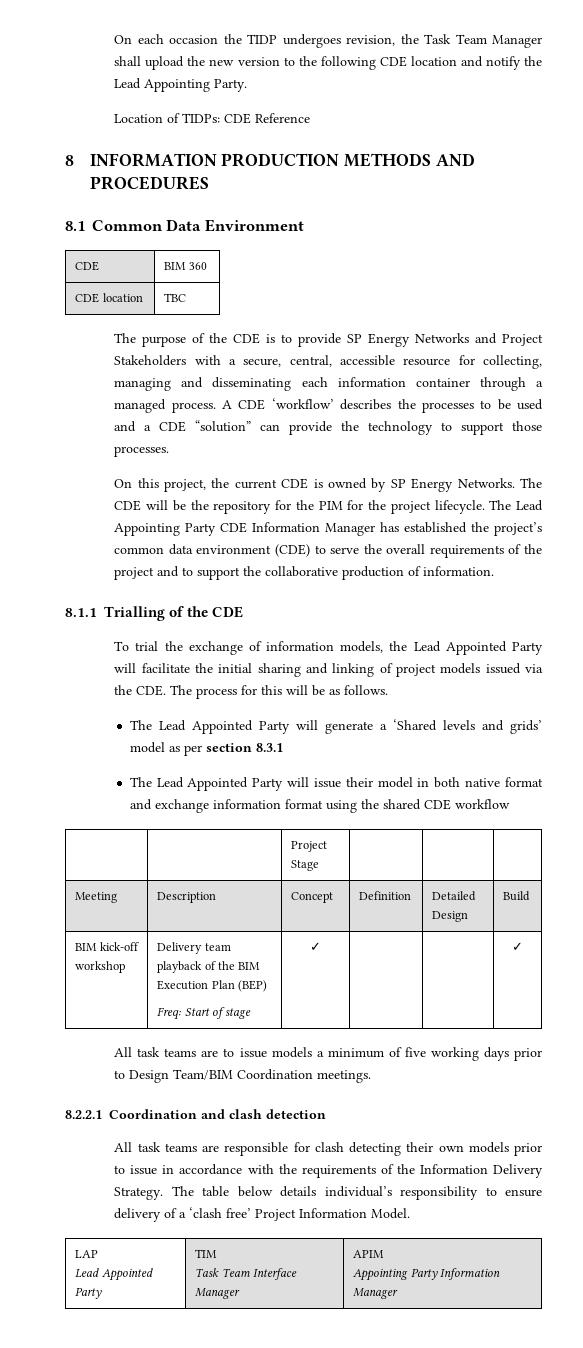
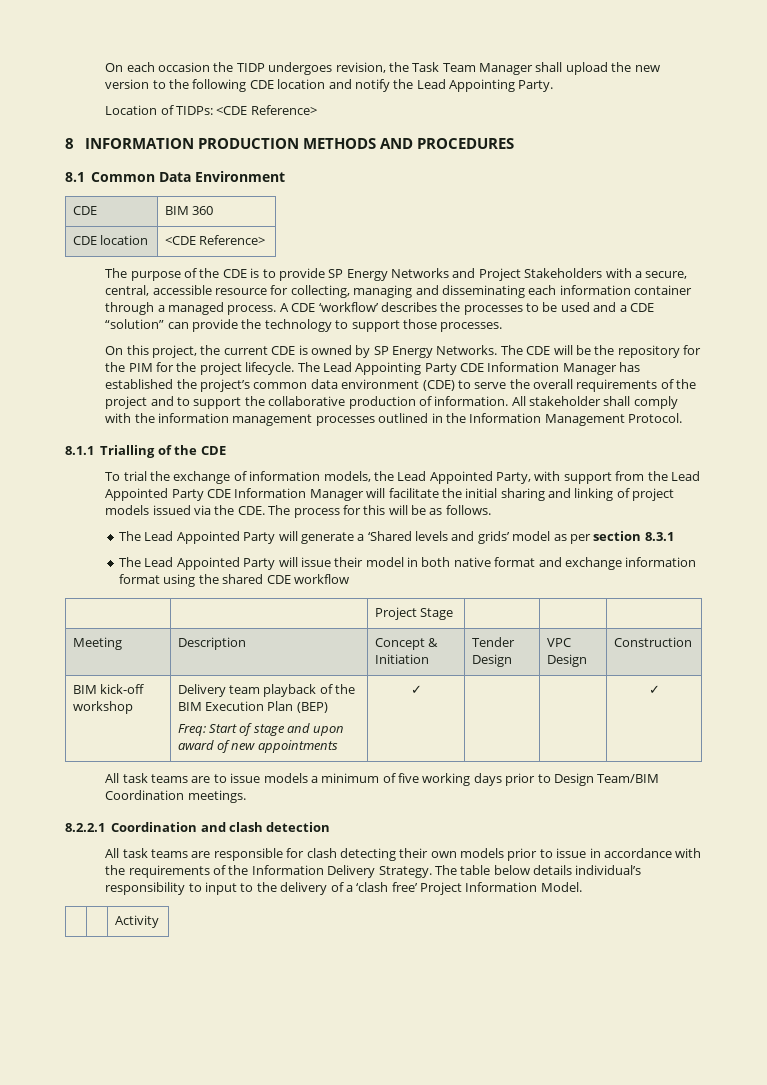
- Location of TIDPs: CDE Reference
+ Location of TIDPs: <CDE Reference>
- CDE location | TBC
+ CDE location | <CDE Reference>
+ All stakeholder shall comply with the information management processes outlined in the Information Management Protocol.
- To trial the exchange of information models, the Lead Appointed Party will facilitate the initial sharing and linking of project models issued via the CDE. The process for this will be as follows.
+ To trial the exchange of information models, the Lead Appointed Party, with support from the Lead Appointed Party CDE Information Manager will facilitate the initial sharing and linking of project models issued via the CDE. The process for this will be as follows.
- Meeting | Description | Concept | Definition | Detailed Design | Build
+ Meeting | Description | Concept & Initiation | Tender Design | VPC Design | Construction
  BIM kick-off workshop | Delivery team playback of the BIM Execution Plan (BEP)
- Freq: Start of stage | ✓ | | | ✓
+ Freq: Start of stage and upon award of new appointments | ✓ | | | ✓
- The table below details individual’s responsibility to ensure delivery of a ‘clash free’ Project Information Model.
+ The table below details individual’s responsibility to input to the delivery of a ‘clash free’ Project Information Model.
- LAP
- Lead Appointed Party | TIM
- Task Team Interface Manager | APIM
- Appointing Party Information Manager
+ | | Activity

